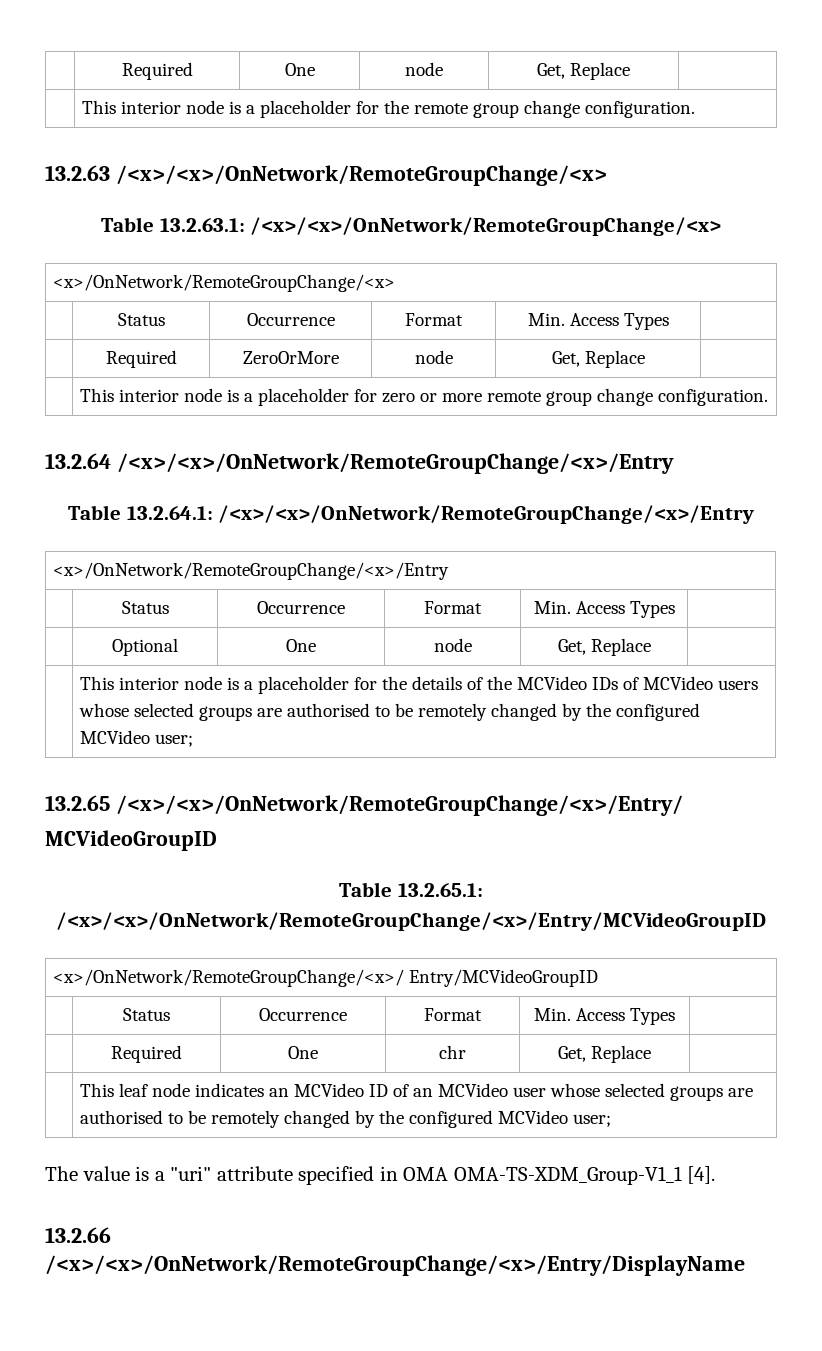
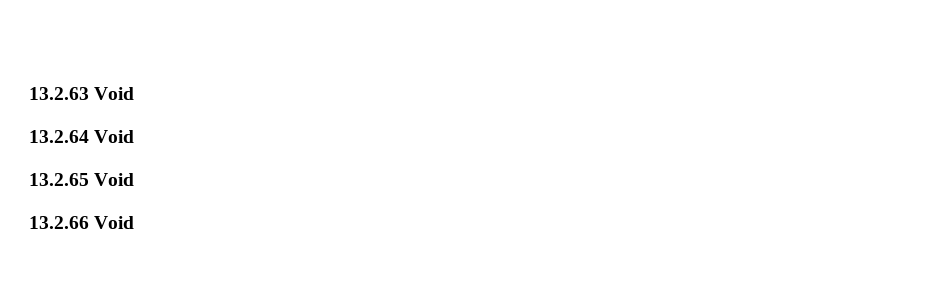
- | Required | One | node | Get, Replace |
- | This interior node is a placeholder for the remote group change configuration.
- 13.2.63 /<x>/<x>/OnNetwork/RemoteGroupChange/<x>
- Table 13.2.63.1: /<x>/<x>/OnNetwork/RemoteGroupChange/<x>
- <x>/OnNetwork/RemoteGroupChange/<x>
- | Status | Occurrence | Format | Min. Access Types |
- | Required | ZeroOrMore | node | Get, Replace |
- | This interior node is a placeholder for zero or more remote group change configuration.
- 13.2.64 /<x>/<x>/OnNetwork/RemoteGroupChange/<x>/Entry
- Table 13.2.64.1: /<x>/<x>/OnNetwork/RemoteGroupChange/<x>/Entry
- <x>/OnNetwork/RemoteGroupChange/<x>/Entry
- | Status | Occurrence | Format | Min. Access Types |
- | Optional | One | node | Get, Replace |
- | This interior node is a placeholder for the details of the MCVideo IDs of MCVideo users whose selected groups are authorised to be remotely changed by the configured MCVideo user;
- 13.2.65 /<x>/<x>/OnNetwork/RemoteGroupChange/<x>/Entry/
- MCVideoGroupID
- Table 13.2.65.1: /<x>/<x>/OnNetwork/RemoteGroupChange/<x>/Entry/MCVideoGroupID
- <x>/OnNetwork/RemoteGroupChange/<x>/ Entry/MCVideoGroupID
- | Status | Occurrence | Format | Min. Access Types |
- | Required | One | chr | Get, Replace |
- | This leaf node indicates an MCVideo ID of an MCVideo user whose selected groups are authorised to be remotely changed by the configured MCVideo user;
- The value is a "uri" attribute specified in OMA OMA-TS-XDM_Group-V1_1 [4].
+ 13.2.63 Void
+ 13.2.64 Void
+ 13.2.65 Void
- 13.2.66 /<x>/<x>/OnNetwork/RemoteGroupChange/<x>/Entry/DisplayName
+ 13.2.66 Void

